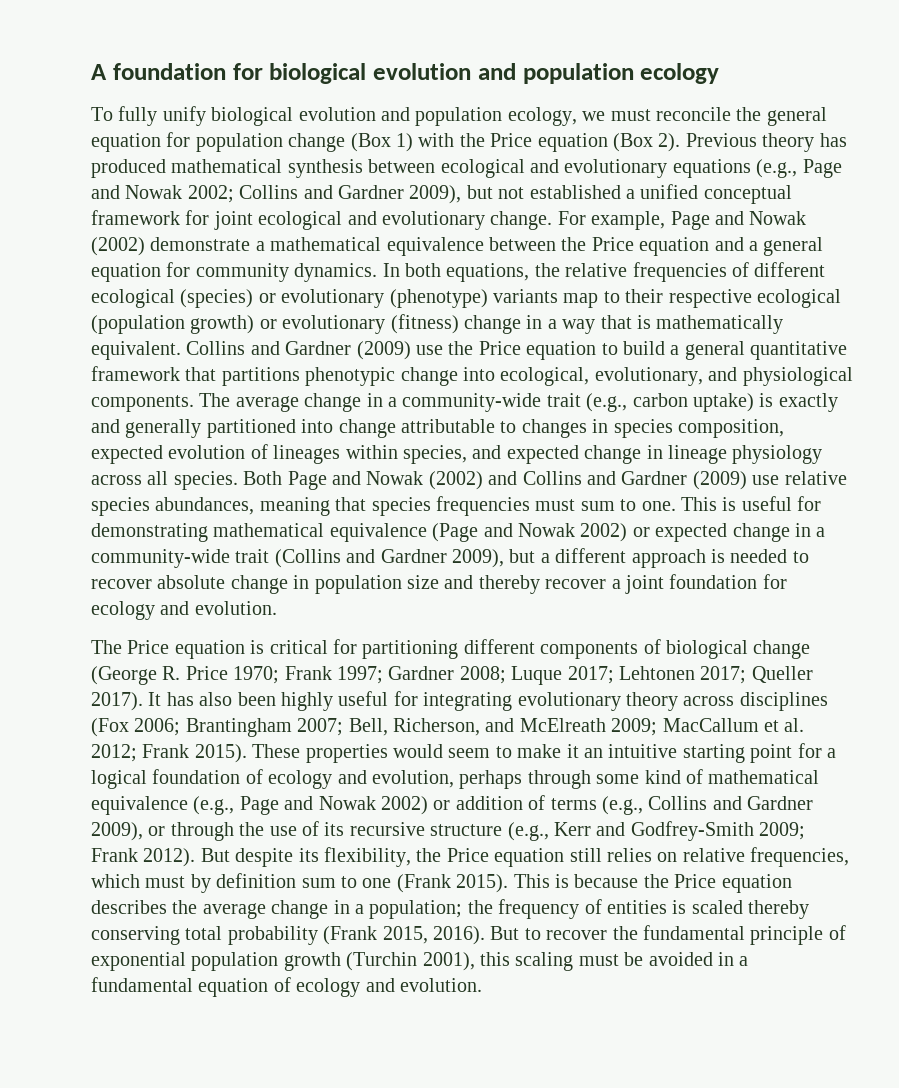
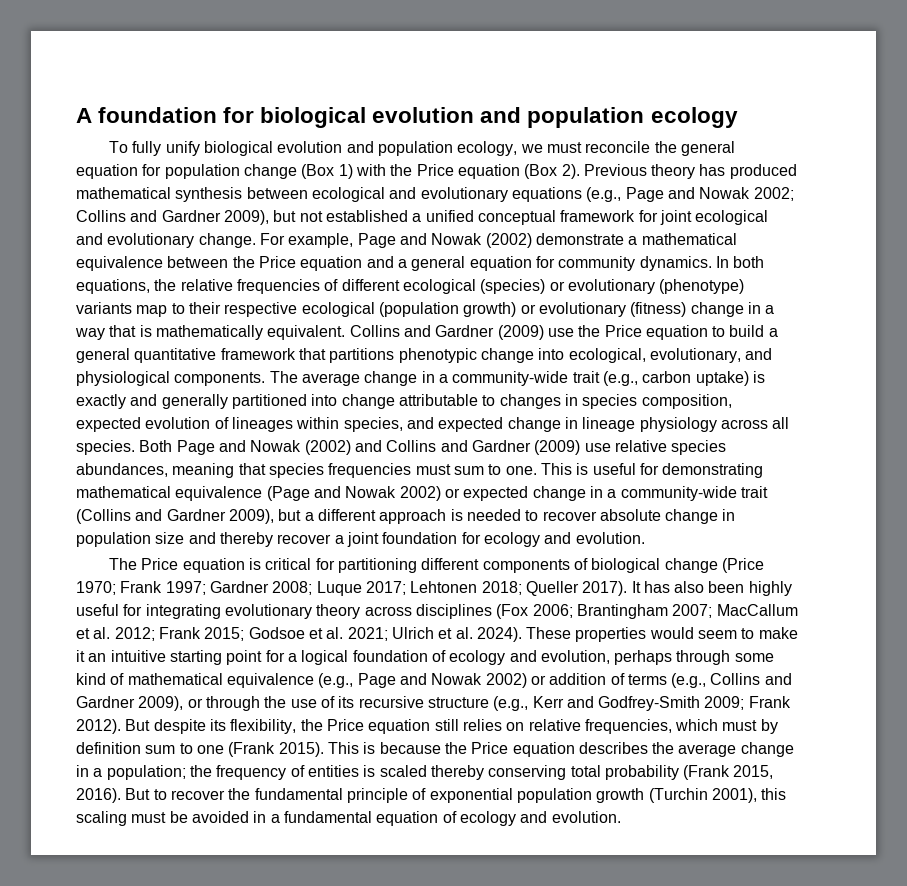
- The Price equation is critical for partitioning different components of biological change (George R. Price 1970; Frank 1997; Gardner 2008; Luque 2017; Lehtonen 2017; Queller 2017).
+ The Price equation is critical for partitioning different components of biological change (Price 1970; Frank 1997; Gardner 2008; Luque 2017; Lehtonen 2018; Queller 2017).
- It has also been highly useful for integrating evolutionary theory across disciplines (Fox 2006; Brantingham 2007; Bell, Richerson, and McElreath 2009; MacCallum et al. 2012; Frank 2015).
+ It has also been highly useful for integrating evolutionary theory across disciplines (Fox 2006; Brantingham 2007; MacCallum et al. 2012; Frank 2015; Godsoe et al. 2021; Ulrich et al. 2024).

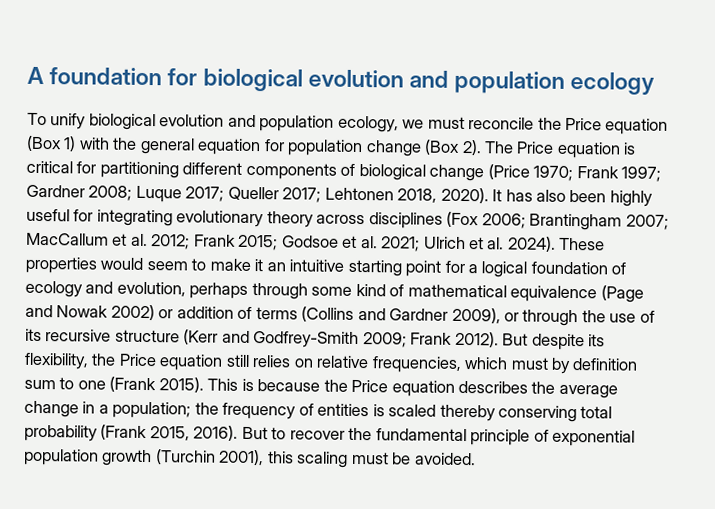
- To fully unify biological evolution and population ecology, we must reconcile the general equation for population change (Box 1) with the Price equation (Box 2). Previous theory has produced mathematical synthesis between ecological and evolutionary equations (e.g., Page and Nowak 2002; Collins and Gardner 2009), but not established a unified conceptual framework for joint ecological and evolutionary change. For example, Page and Nowak (2002) demonstrate a mathematical equivalence between the Price equation and a general equation for community dynamics. In both equations, the relative frequencies of different ecological (species) or evolutionary (phenotype) variants map to their respective ecological (population growth) or evolutionary (fitness) change in a way that is mathematically equivalent. Collins and Gardner (2009) use the Price equation to build a general quantitative framework that partitions phenotypic change into ecological, evolutionary, and physiological components. The average change in a community-wide trait (e.g., carbon uptake) is exactly and generally partitioned into change attributable to changes in species composition, expected evolution of lineages within species, and expected change in lineage physiology across all species. Both Page and Nowak (2002) and Collins and Gardner (2009) use relative species abundances, meaning that species frequencies must sum to one. This is useful for demonstrating mathematical equivalence (Page and Nowak 2002) or expected change in a community-wide trait (Collins and Gardner 2009), but a different approach is needed to recover absolute change in population size and thereby recover a joint foundation for ecology and evolution.
- The Price equation is critical for partitioning different components of biological change (Price 1970; Frank 1997; Gardner 2008; Luque 2017; Lehtonen 2018; Queller 2017).
+ To unify biological evolution and population ecology, we must reconcile the Price equation (Box 1) with the general equation for population change (Box 2). The Price equation is critical for partitioning different components of biological change (Price 1970; Frank 1997; Gardner 2008; Luque 2017; Queller 2017; Lehtonen 2018, 2020).
- These properties would seem to make it an intuitive starting point for a logical foundation of ecology and evolution, perhaps through some kind of mathematical equivalence (e.g., Page and Nowak 2002) or addition of terms (e.g., Collins and Gardner 2009), or through the use of its recursive structure (e.g., Kerr and Godfrey-Smith 2009; Frank 2012).
+ These properties would seem to make it an intuitive starting point for a logical foundation of ecology and evolution, perhaps through some kind of mathematical equivalence (Page and Nowak 2002) or addition of terms (Collins and Gardner 2009), or through the use of its recursive structure (Kerr and Godfrey-Smith 2009; Frank 2012).
- But to recover the fundamental principle of exponential population growth (Turchin 2001), this scaling must be avoided in a fundamental equation of ecology and evolution.
+ But to recover the fundamental principle of exponential population growth (Turchin 2001), this scaling must be avoided.

